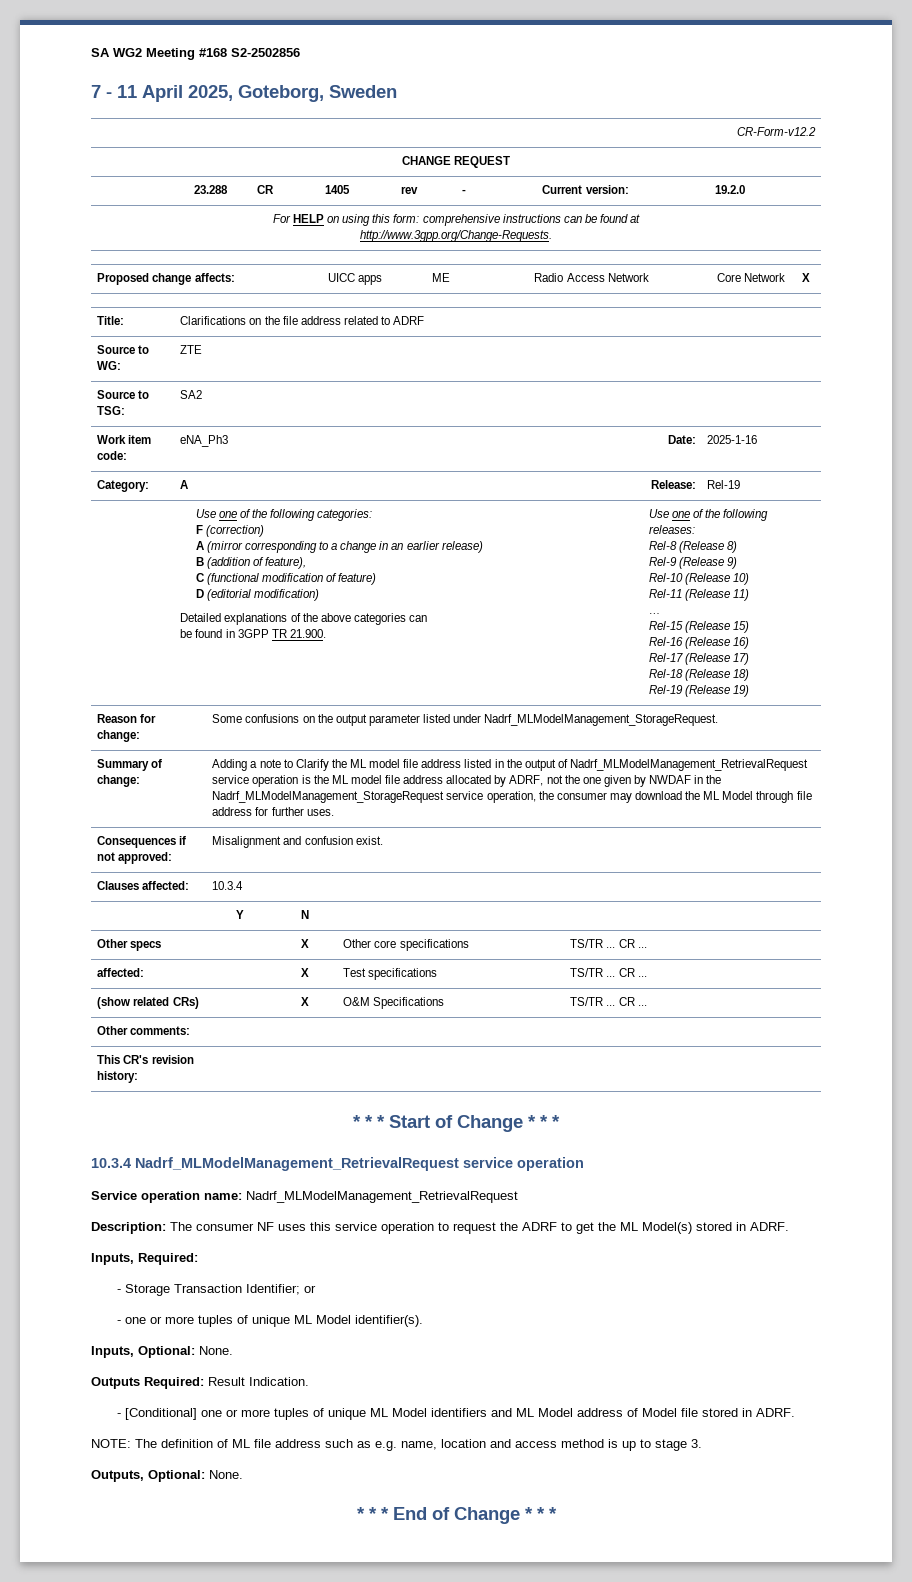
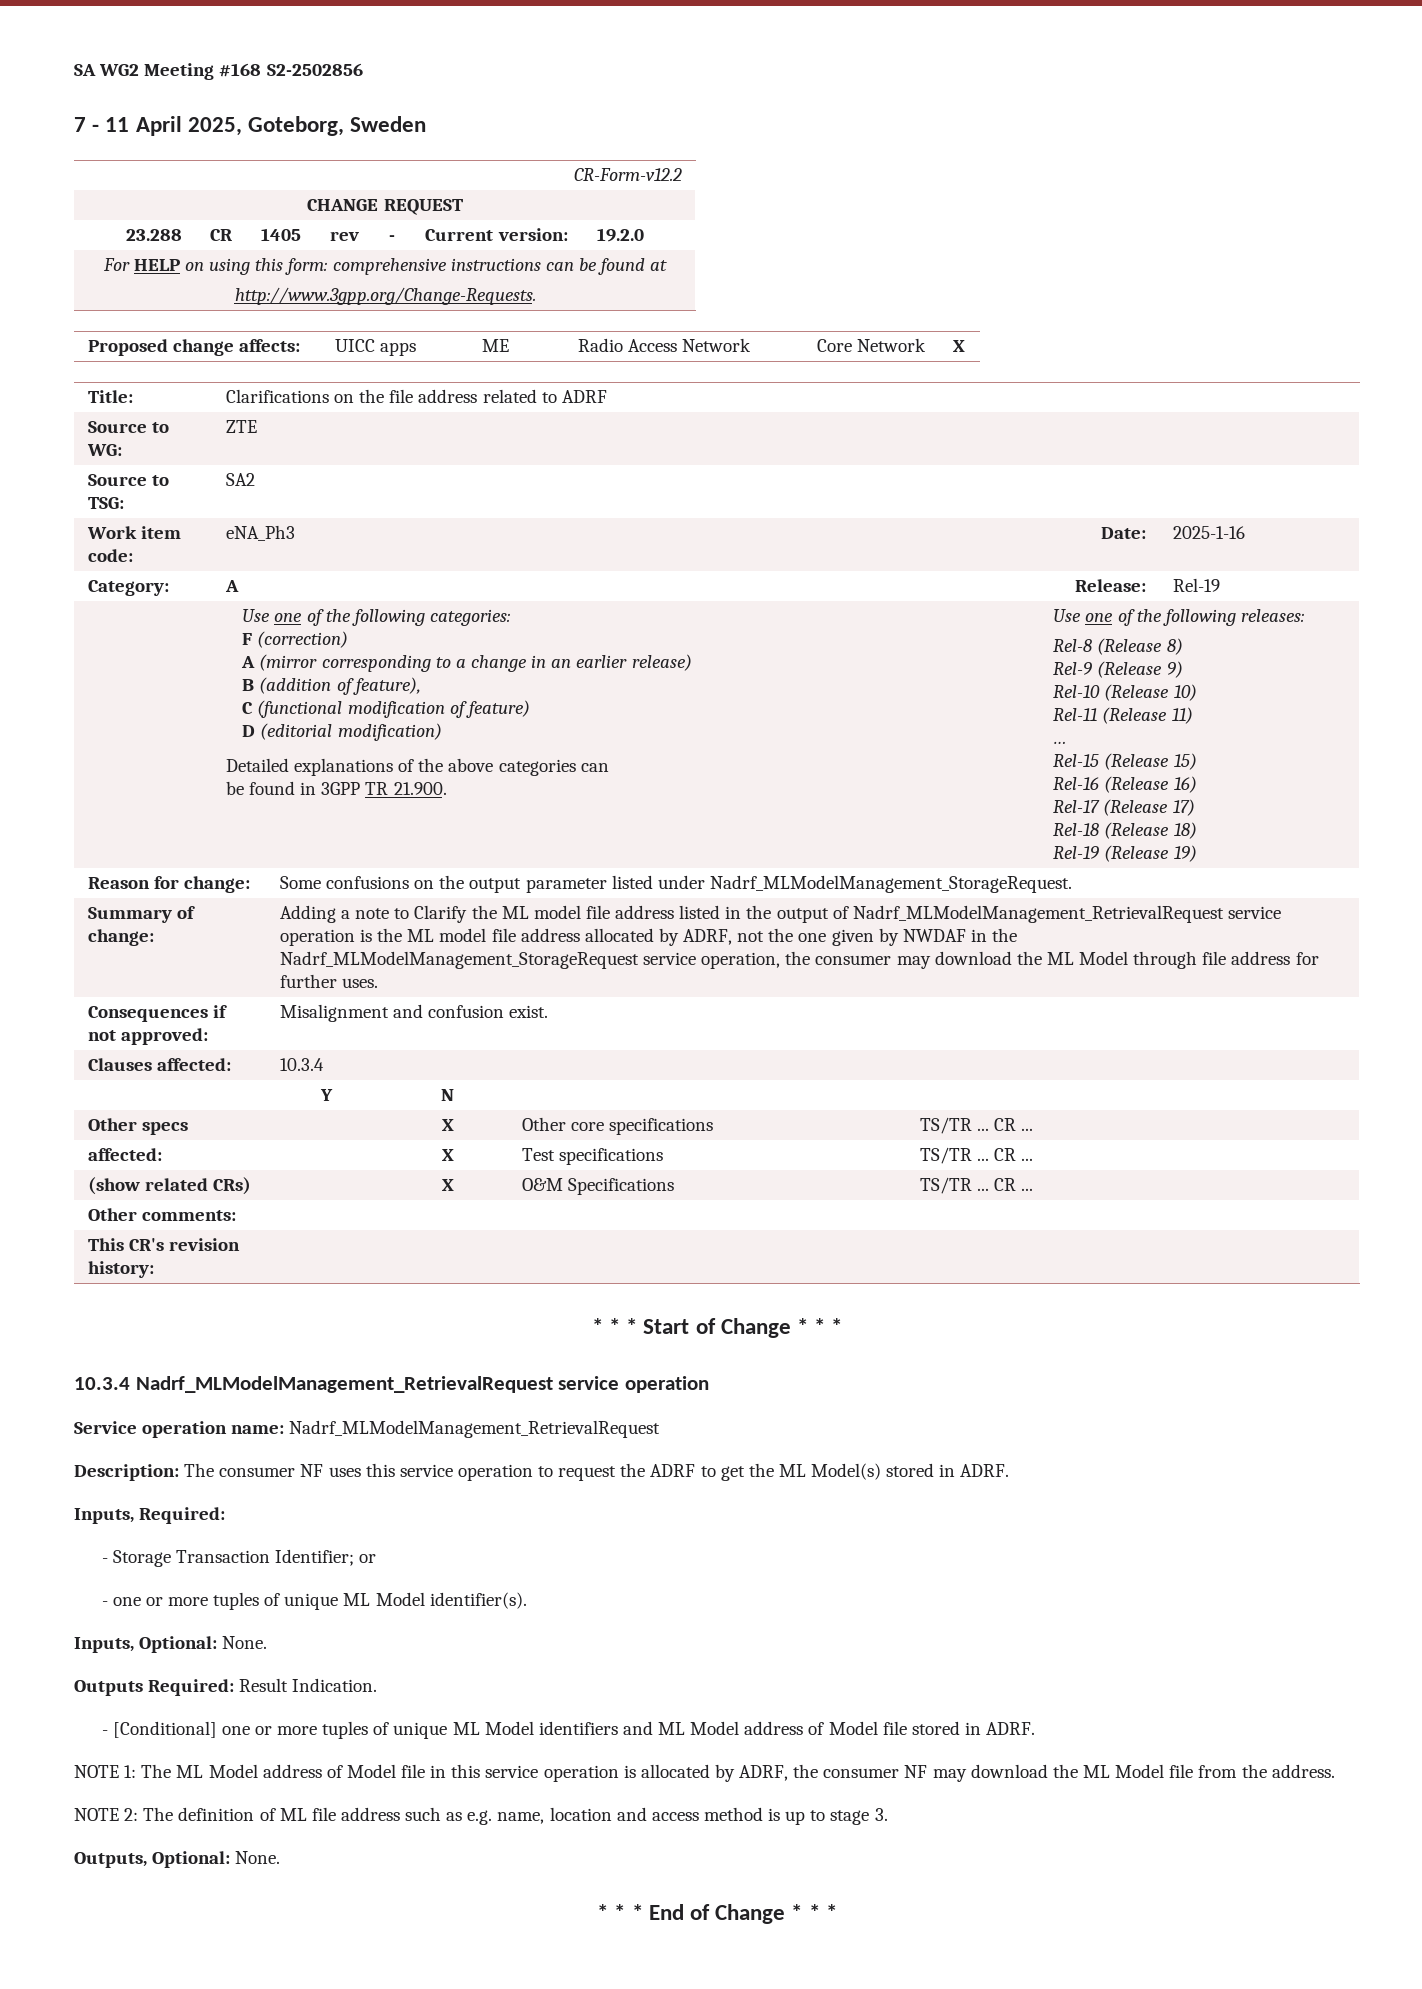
- NOTE: The definition of ML file address such as e.g. name, location and access method is up to stage 3.
+ NOTE 1: The ML Model address of Model file in this service operation is allocated by ADRF, the consumer NF may download the ML Model file from the address.
+ NOTE 2: The definition of ML file address such as e.g. name, location and access method is up to stage 3.

